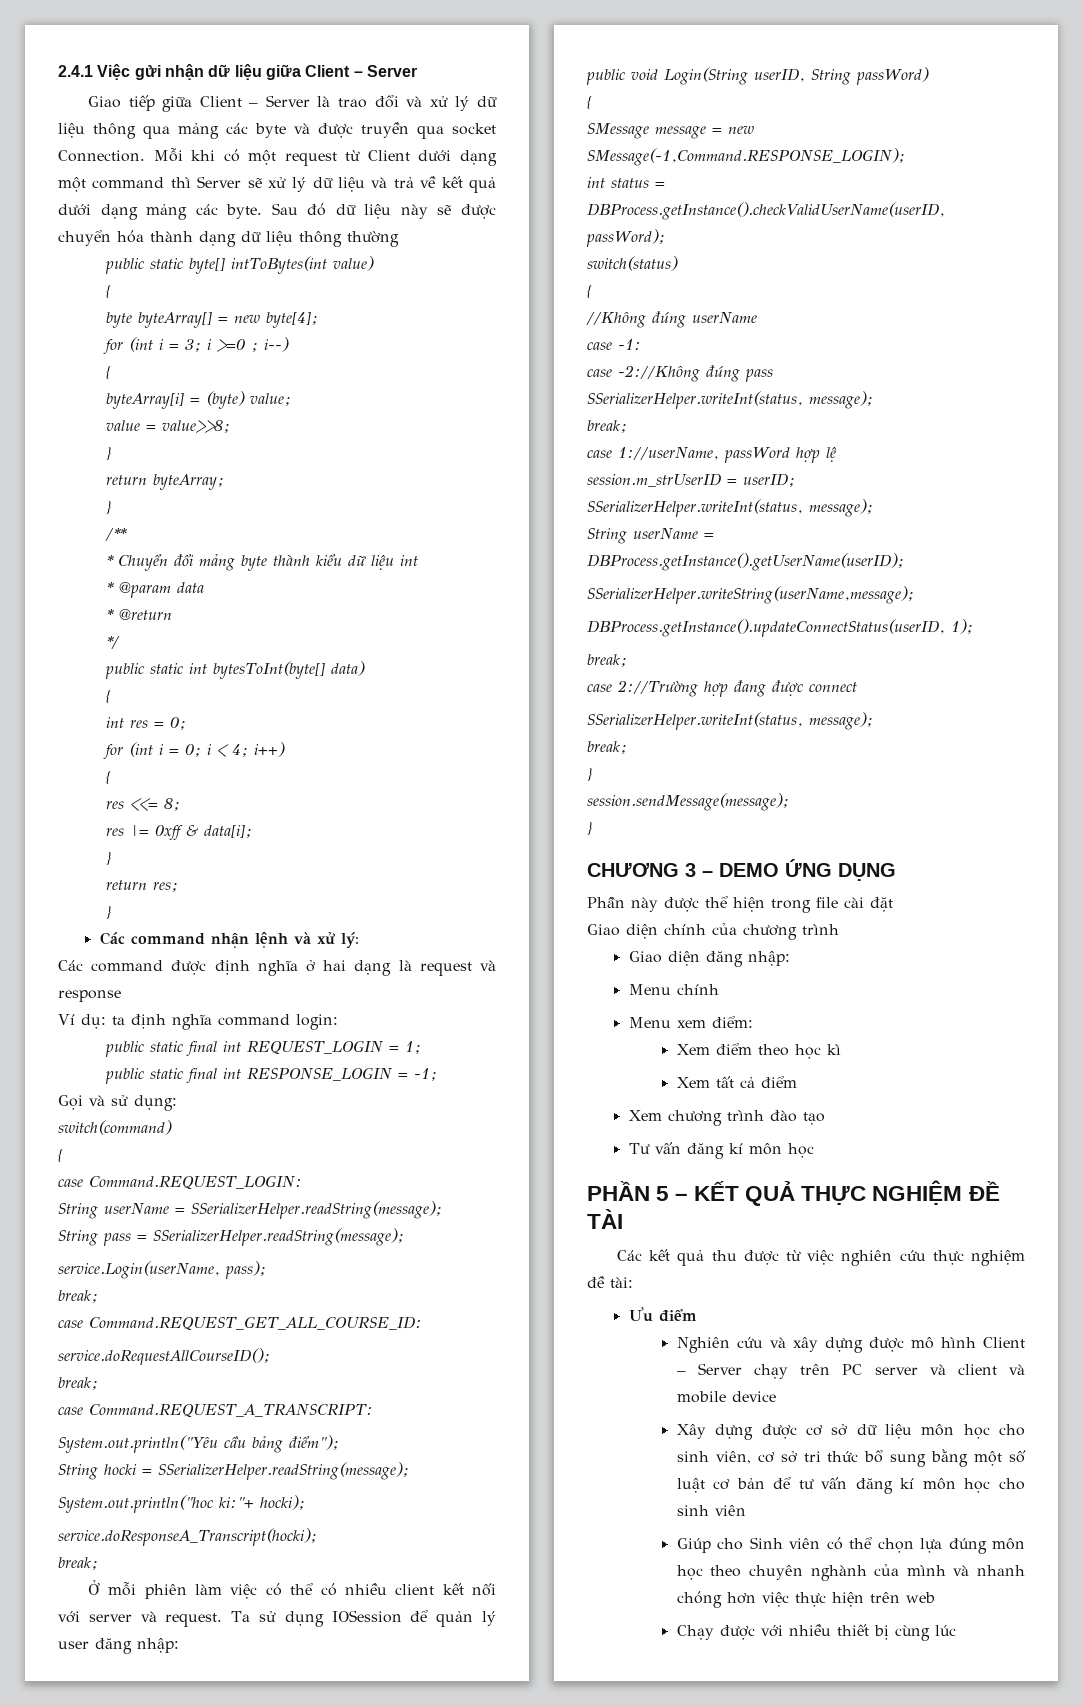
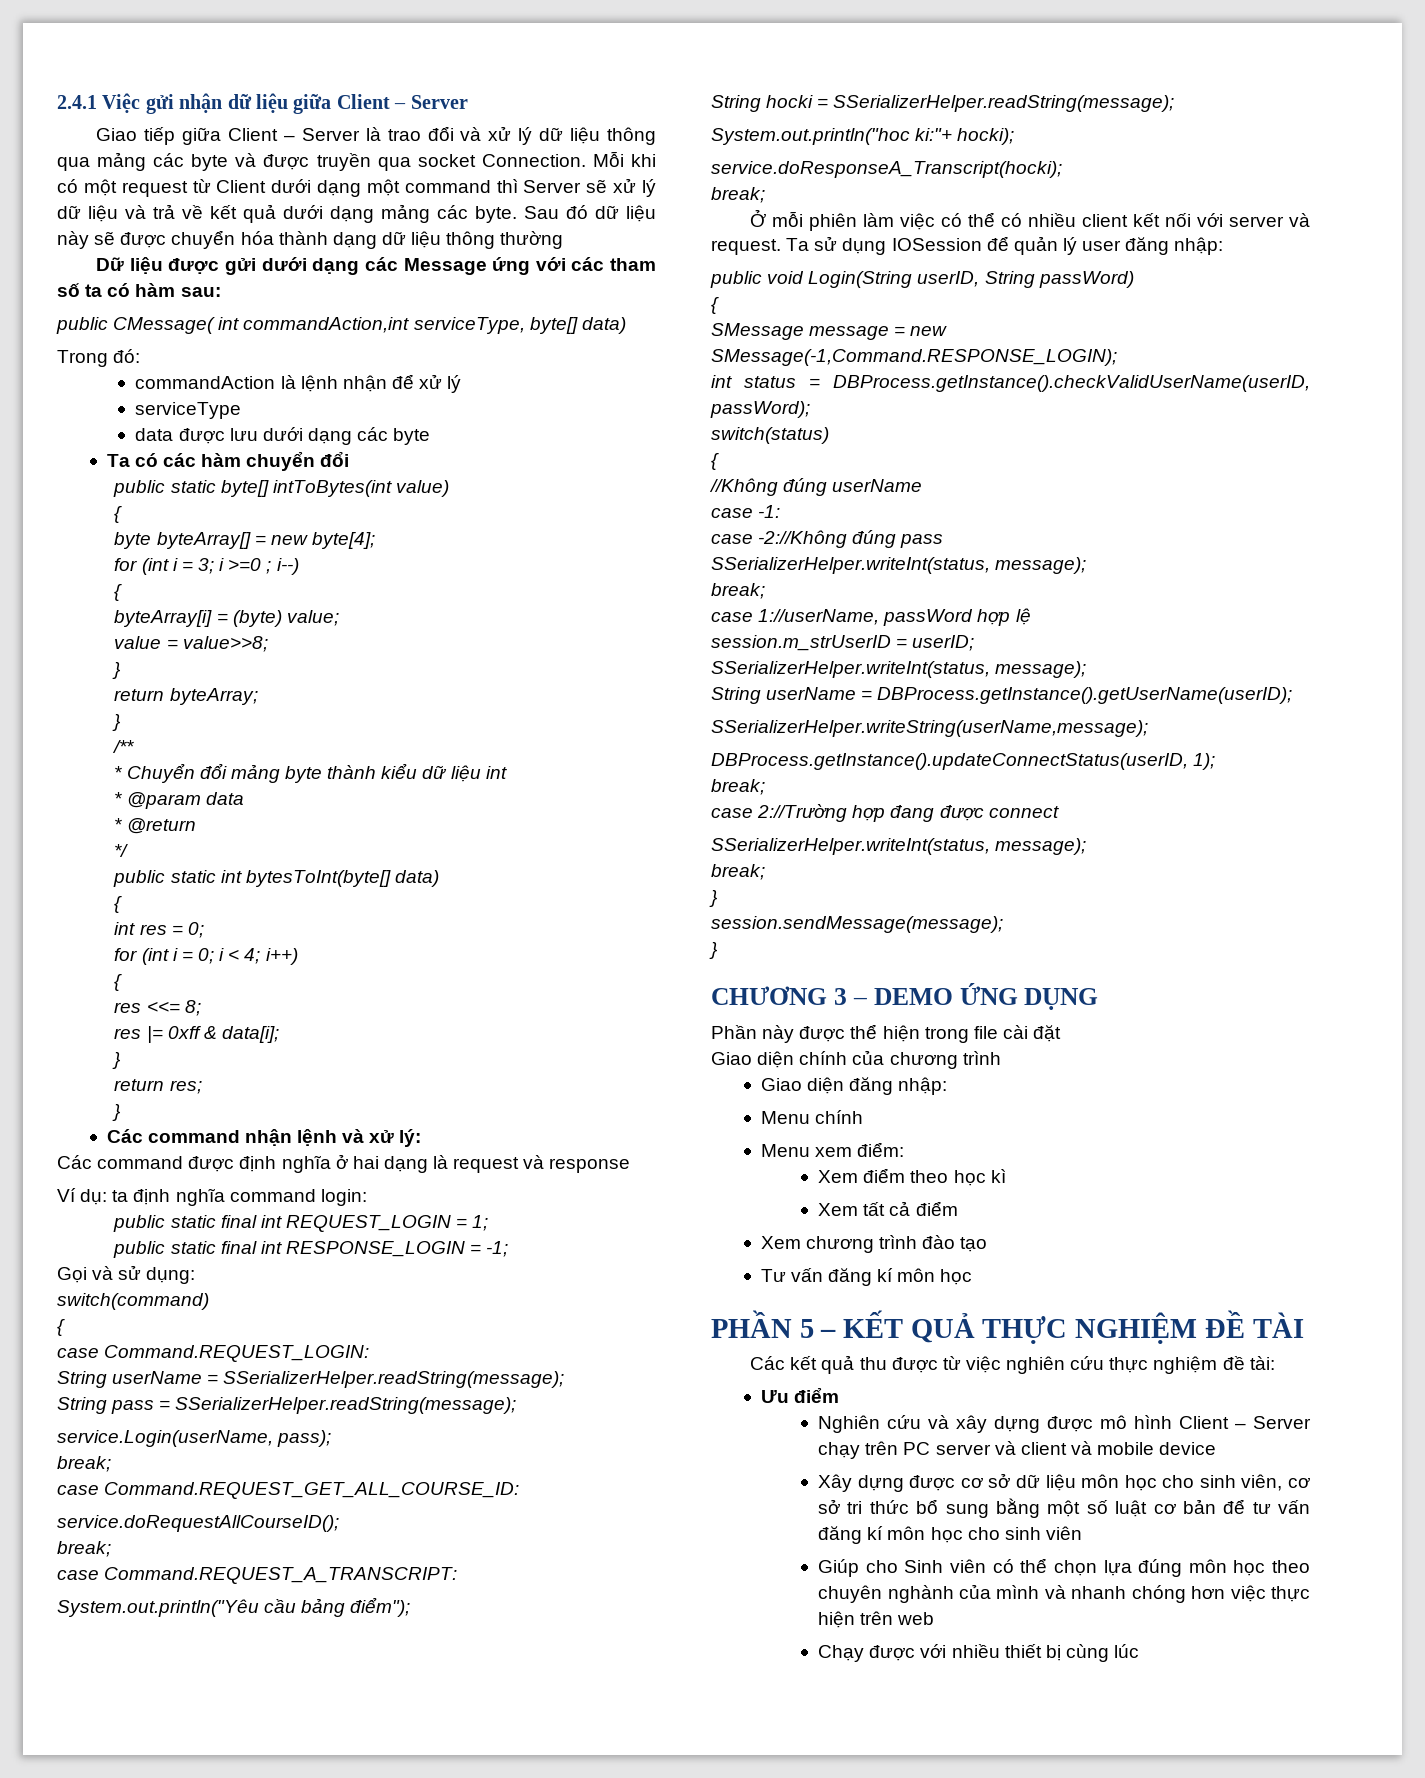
+ Dữ liệu được gửi dưới dạng các Message ứng với các tham số ta có hàm sau:
+ public CMessage( int commandAction,int serviceType, byte[] data)
+ Trong đó:
+ commandAction là lệnh nhận để xử lý
+ serviceType
+ data được lưu dưới dạng các byte
+ Ta có các hàm chuyển đổi

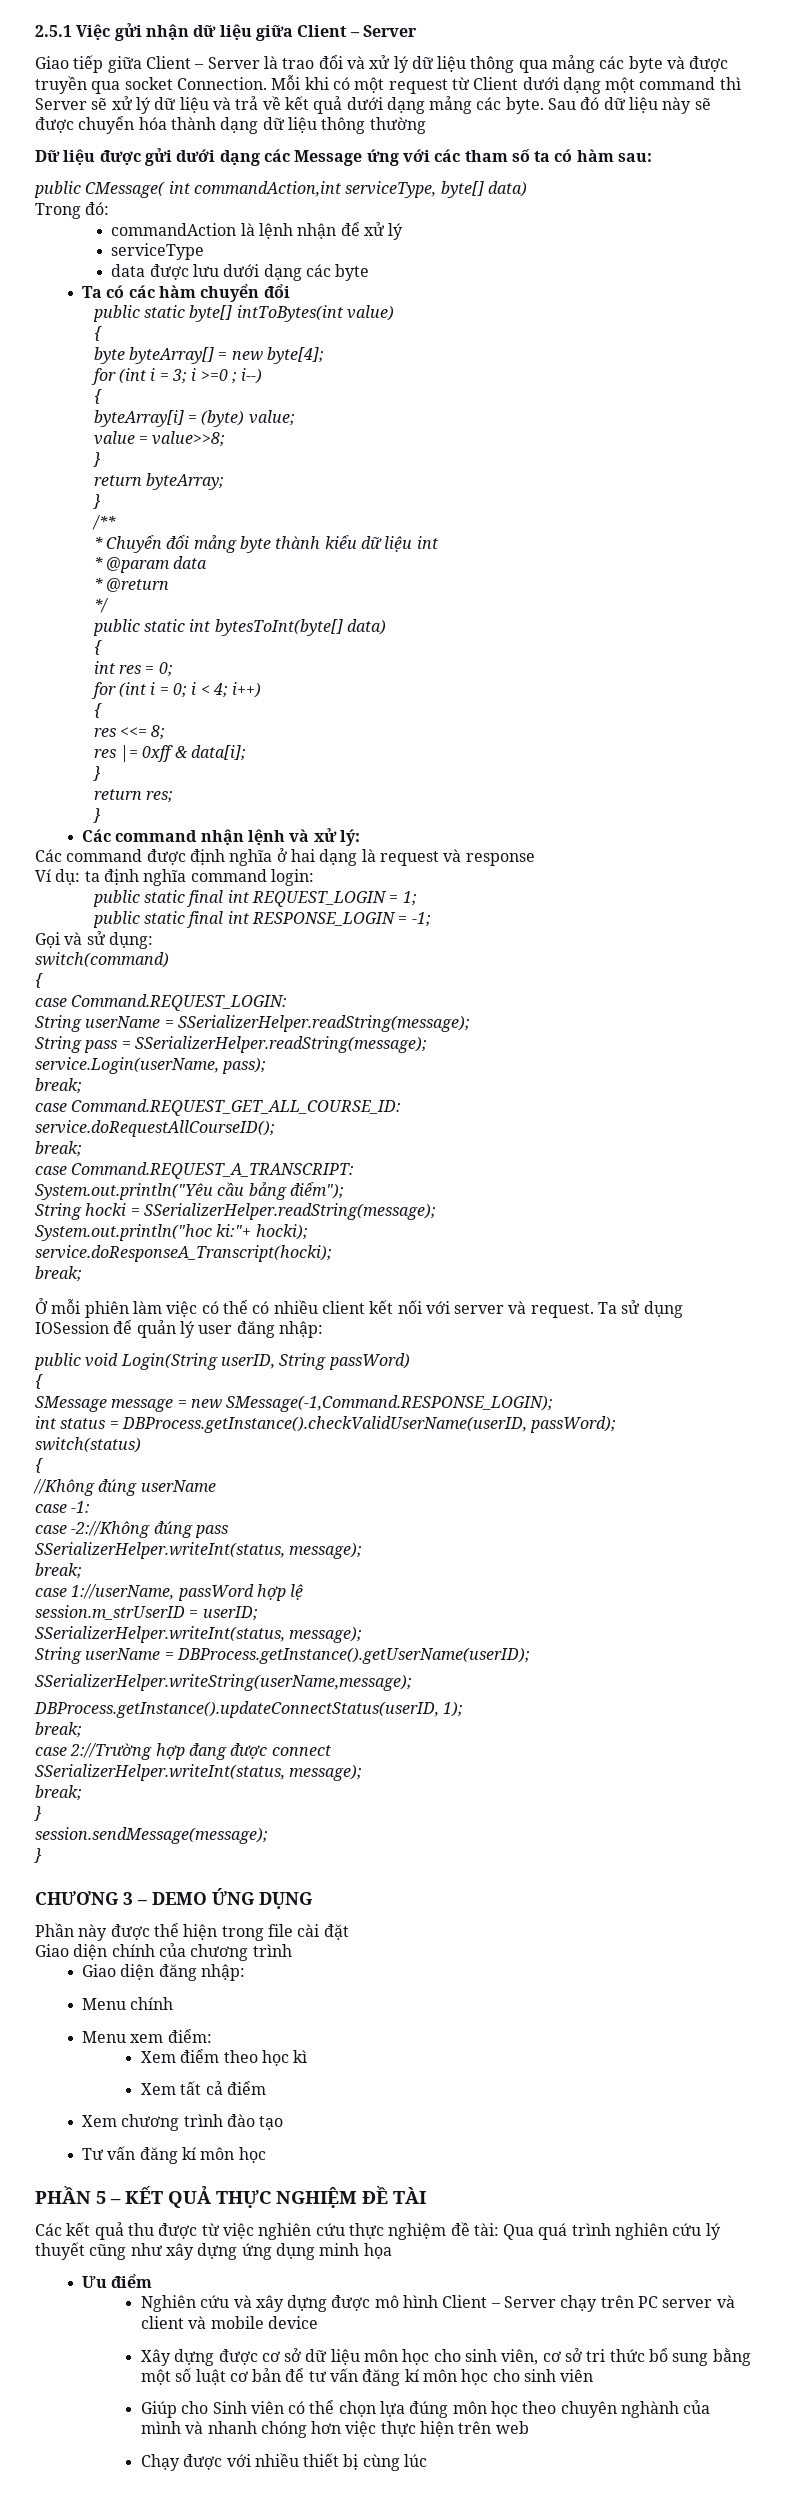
- 2.4.1 Việc gửi nhận dữ liệu giữa Client – Server
+ 2.5.1 Việc gửi nhận dữ liệu giữa Client – Server
- Các kết quả thu được từ việc nghiên cứu thực nghiệm đề tài:
+ Các kết quả thu được từ việc nghiên cứu thực nghiệm đề tài: Qua quá trình nghiên cứu lý thuyết cũng như xây dựng ứng dụng minh họa

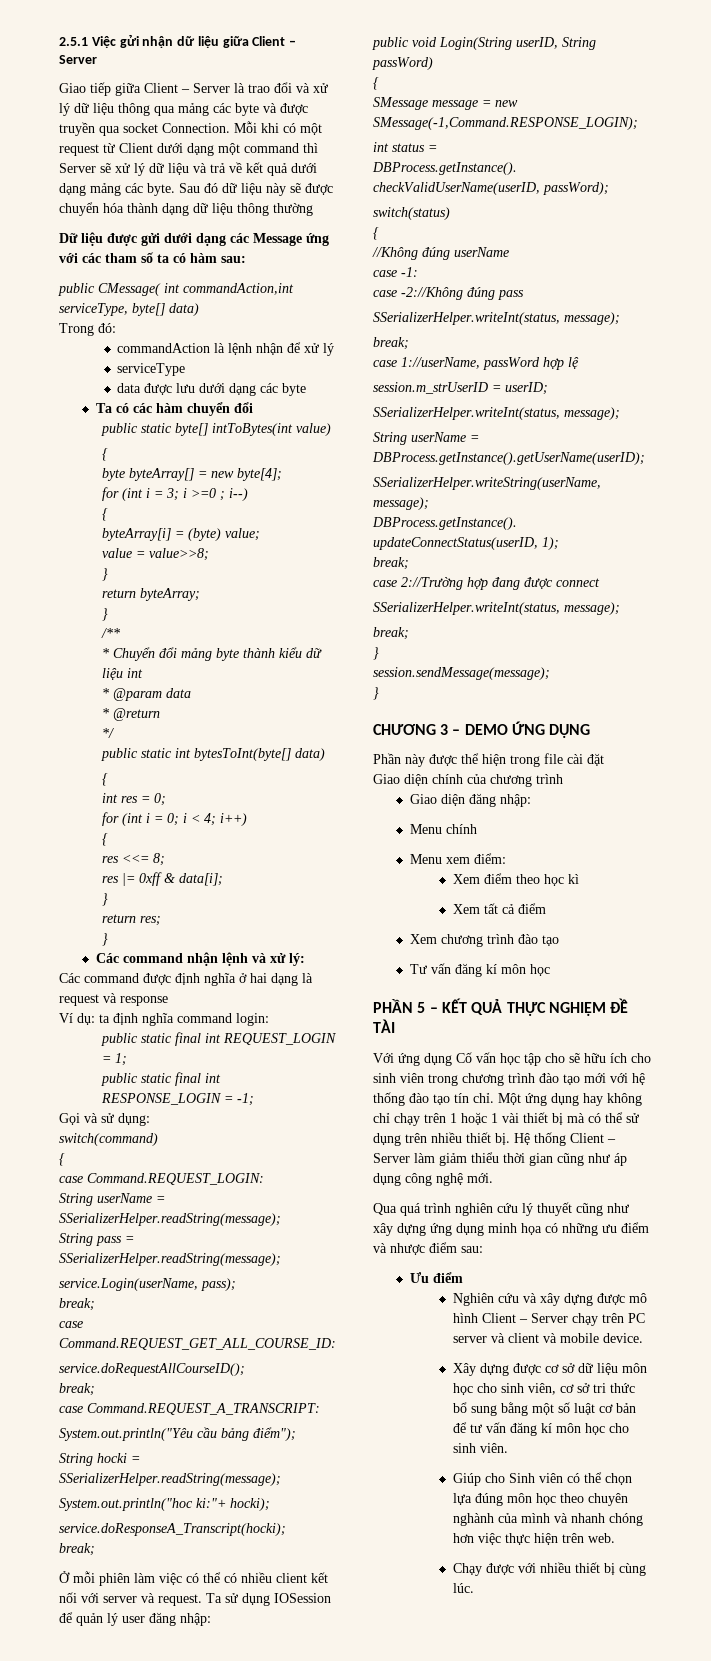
- Các kết quả thu được từ việc nghiên cứu thực nghiệm đề tài: Qua quá trình nghiên cứu lý thuyết cũng như xây dựng ứng dụng minh họa
+ Với ứng dụng Cố vấn học tập cho sẽ hữu ích cho sinh viên trong chương trình đào tạo mới với hệ thống đào tạo tín chỉ. Một ứng dụng hay không chỉ chạy trên 1 hoặc 1 vài thiết bị mà có thể sử dụng trên nhiều thiết bị. Hệ thống Client – Server làm giảm thiểu thời gian cũng như áp dụng công nghệ mới.
+ Qua quá trình nghiên cứu lý thuyết cũng như xây dựng ứng dụng minh họa có những ưu điểm và nhược điểm sau:
- Nghiên cứu và xây dựng được mô hình Client – Server chạy trên PC server và client và mobile device
+ Nghiên cứu và xây dựng được mô hình Client – Server chạy trên PC server và client và mobile device.
- Xây dựng được cơ sở dữ liệu môn học cho sinh viên, cơ sở tri thức bổ sung bằng một số luật cơ bản để tư vấn đăng kí môn học cho sinh viên
+ Xây dựng được cơ sở dữ liệu môn học cho sinh viên, cơ sở tri thức bổ sung bằng một số luật cơ bản để tư vấn đăng kí môn học cho sinh viên.
- Giúp cho Sinh viên có thể chọn lựa đúng môn học theo chuyên nghành của mình và nhanh chóng hơn việc thực hiện trên web
+ Giúp cho Sinh viên có thể chọn lựa đúng môn học theo chuyên nghành của mình và nhanh chóng hơn việc thực hiện trên web.
- Chạy được với nhiều thiết bị cùng lúc
+ Chạy được với nhiều thiết bị cùng lúc.

